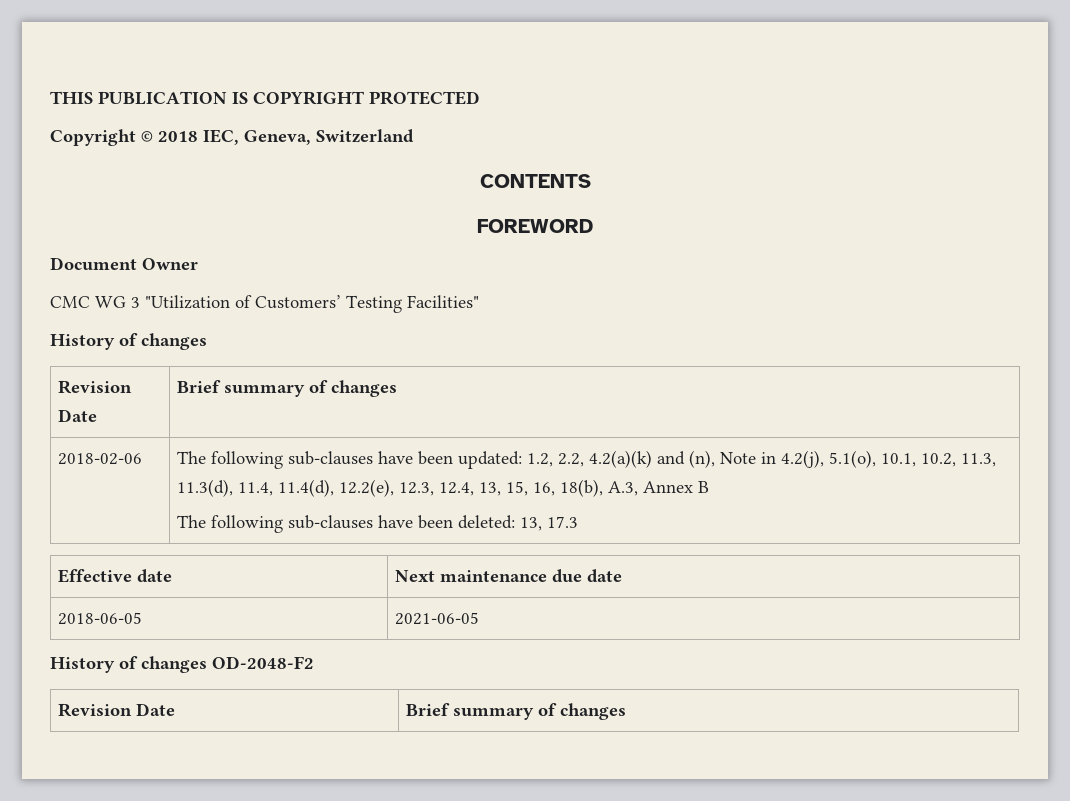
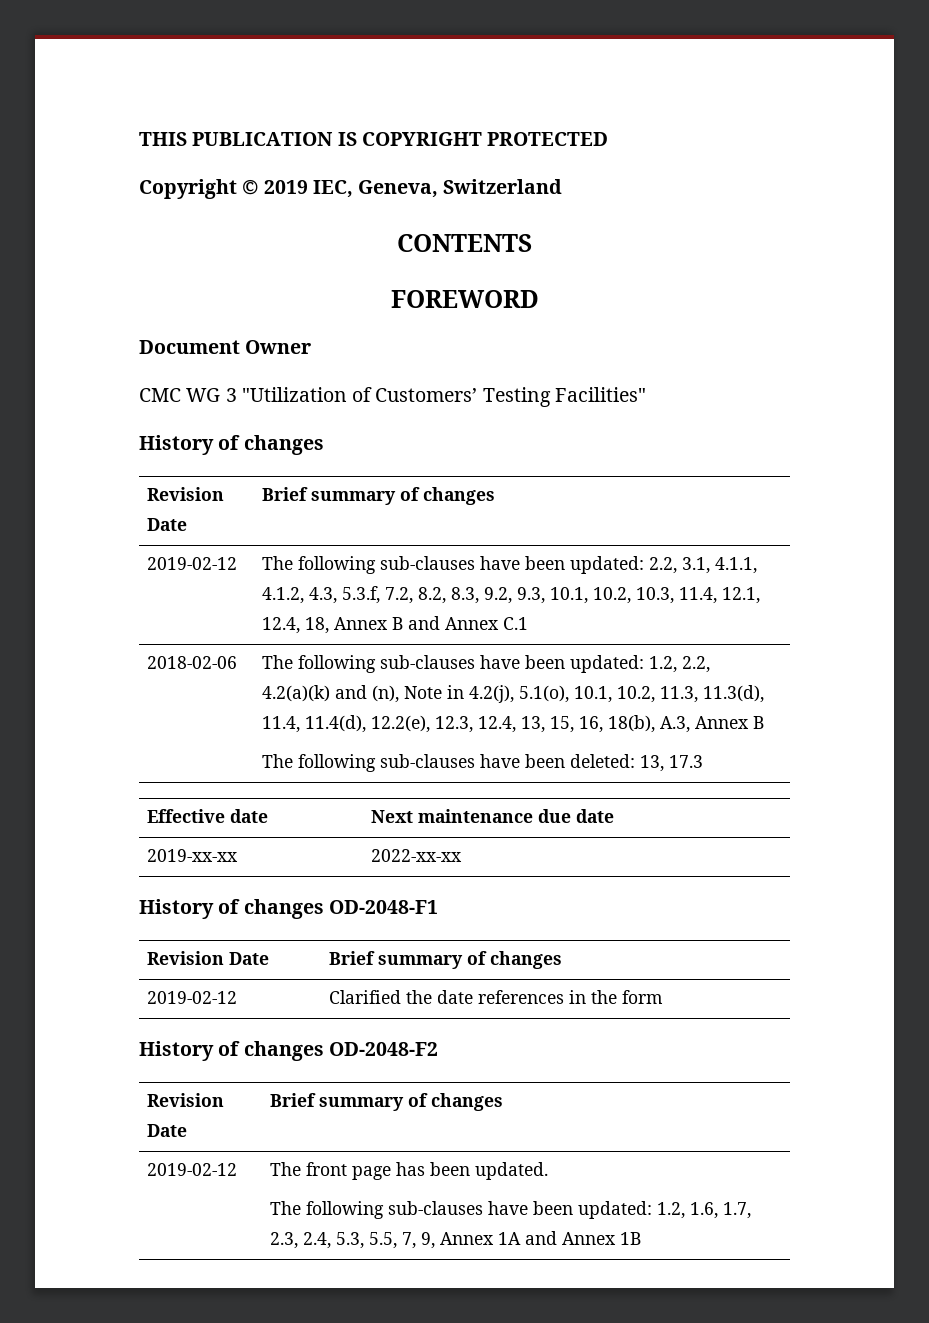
- Copyright © 2018 IEC, Geneva, Switzerland
+ Copyright © 2019 IEC, Geneva, Switzerland
+ 2019-02-12 | The following sub-clauses have been updated: 2.2, 3.1, 4.1.1, 4.1.2, 4.3, 5.3.f, 7.2, 8.2, 8.3, 9.2, 9.3, 10.1, 10.2, 10.3, 11.4, 12.1, 12.4, 18, Annex B and Annex C.1
- 2018-06-05 | 2021-06-05
+ 2019-xx-xx | 2022-xx-xx
+ History of changes OD-2048-F1
+ Revision Date | Brief summary of changes
+ 2019-02-12 | Clarified the date references in the form
+ 2019-02-12 | The front page has been updated.
+ The following sub-clauses have been updated: 1.2, 1.6, 1.7, 2.3, 2.4, 5.3, 5.5, 7, 9, Annex 1A and Annex 1B

